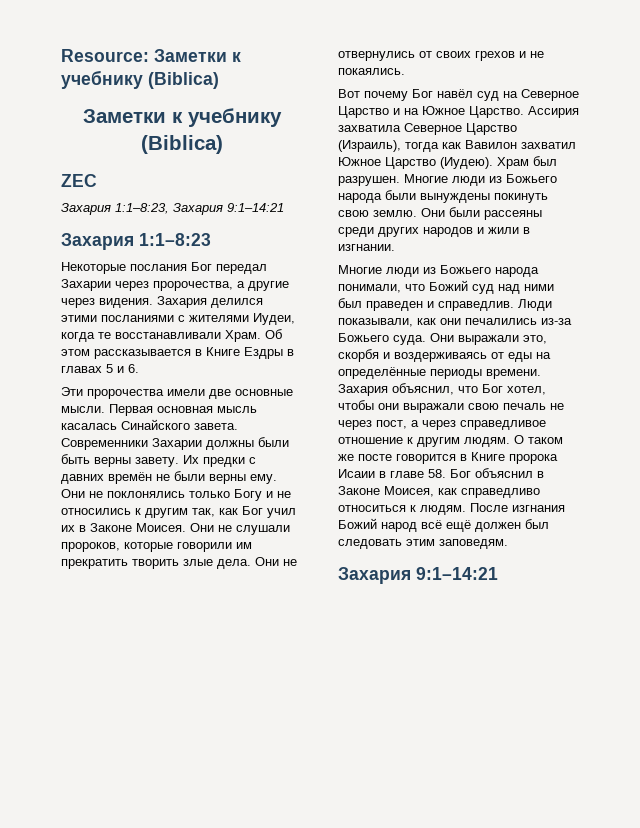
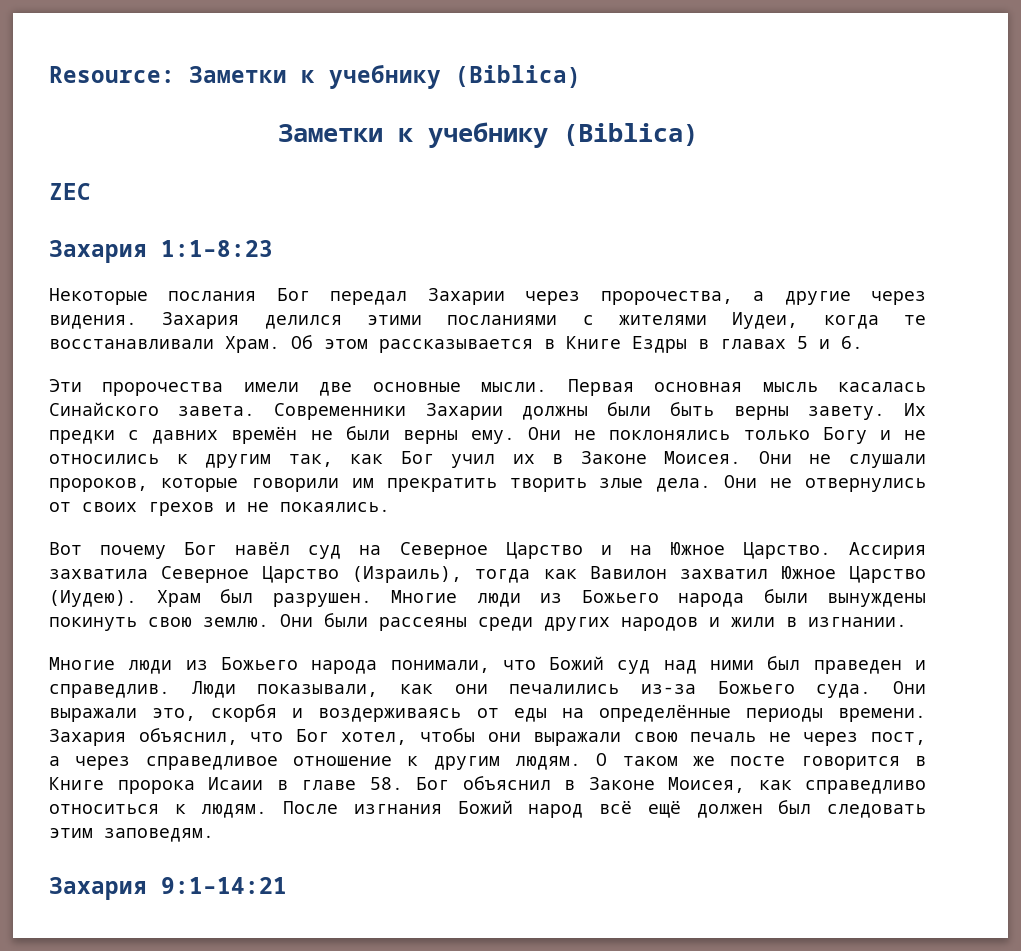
- Захария 1:1–8:23, Захария 9:1–14:21

